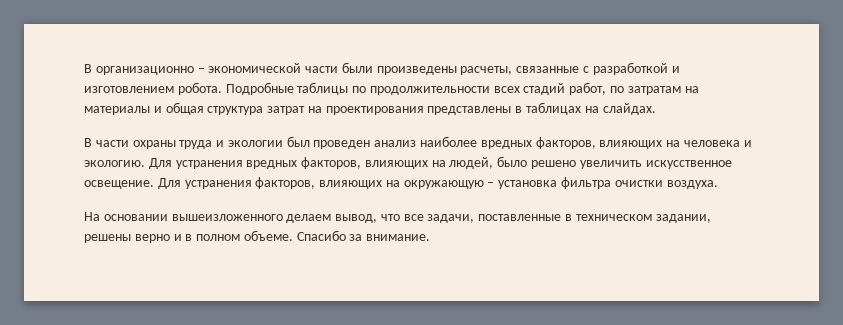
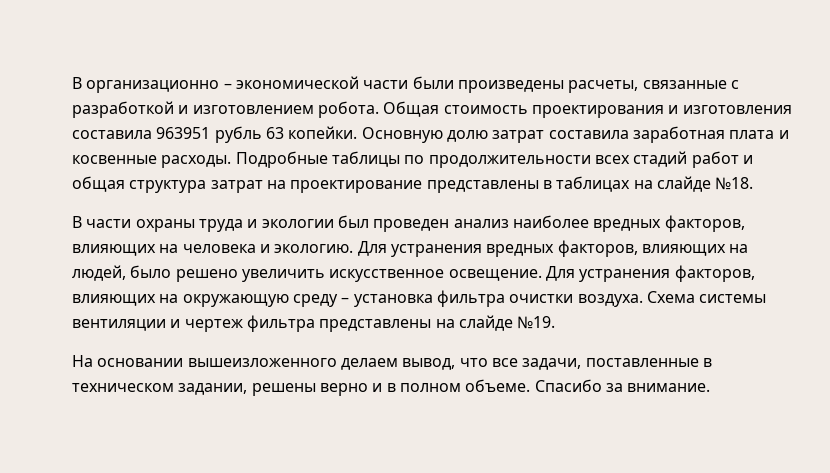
+ Общая стоимость проектирования и изготовления составила 963951 рубль 63 копейки. Основную долю затрат составила заработная плата и косвенные расходы.
- Подробные таблицы по продолжительности всех стадий работ, по затратам на материалы и общая структура затрат на проектирования представлены в таблицах на слайдах.
+ Подробные таблицы по продолжительности всех стадий работ и общая структура затрат на проектирование представлены в таблицах на слайде №18.
- Для устранения факторов, влияющих на окружающую – установка фильтра очистки воздуха.
+ Для устранения факторов, влияющих на окружающую среду – установка фильтра очистки воздуха. Схема системы вентиляции и чертеж фильтра представлены на слайде №19.

